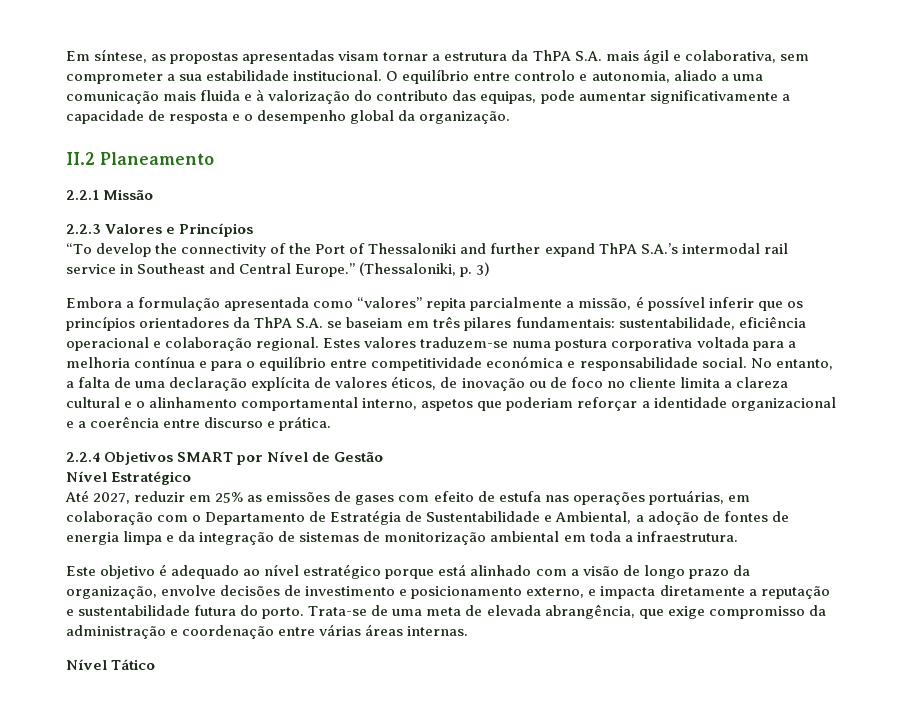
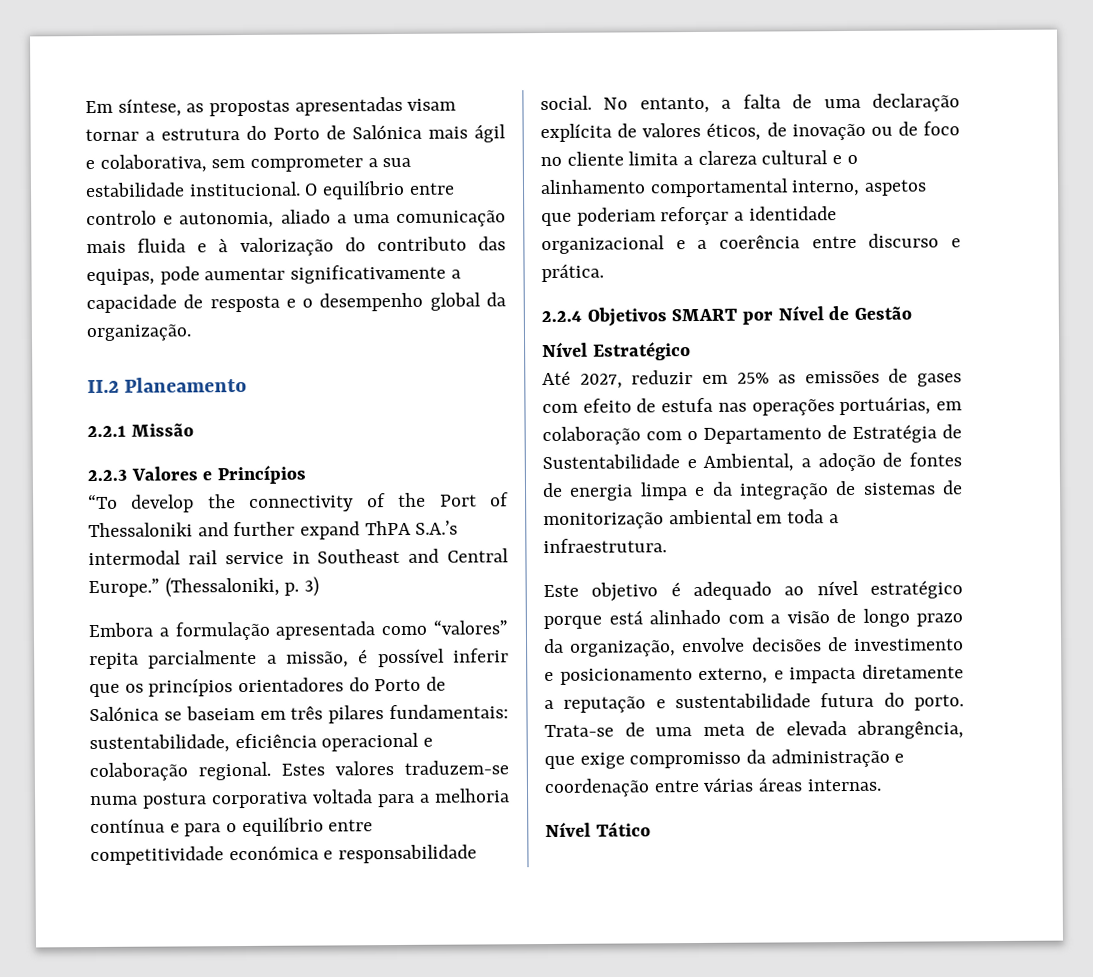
- Em síntese, as propostas apresentadas visam tornar a estrutura da ThPA S.A. mais ágil e colaborativa, sem comprometer a sua estabilidade institucional.
+ Em síntese, as propostas apresentadas visam tornar a estrutura do Porto de Salónica mais ágil e colaborativa, sem comprometer a sua estabilidade institucional.
- Embora a formulação apresentada como “valores” repita parcialmente a missão, é possível inferir que os princípios orientadores da ThPA S.A. se baseiam em três pilares fundamentais: sustentabilidade, eficiência operacional e colaboração regional.
+ Embora a formulação apresentada como “valores” repita parcialmente a missão, é possível inferir que os princípios orientadores do Porto de Salónica se baseiam em três pilares fundamentais: sustentabilidade, eficiência operacional e colaboração regional.

